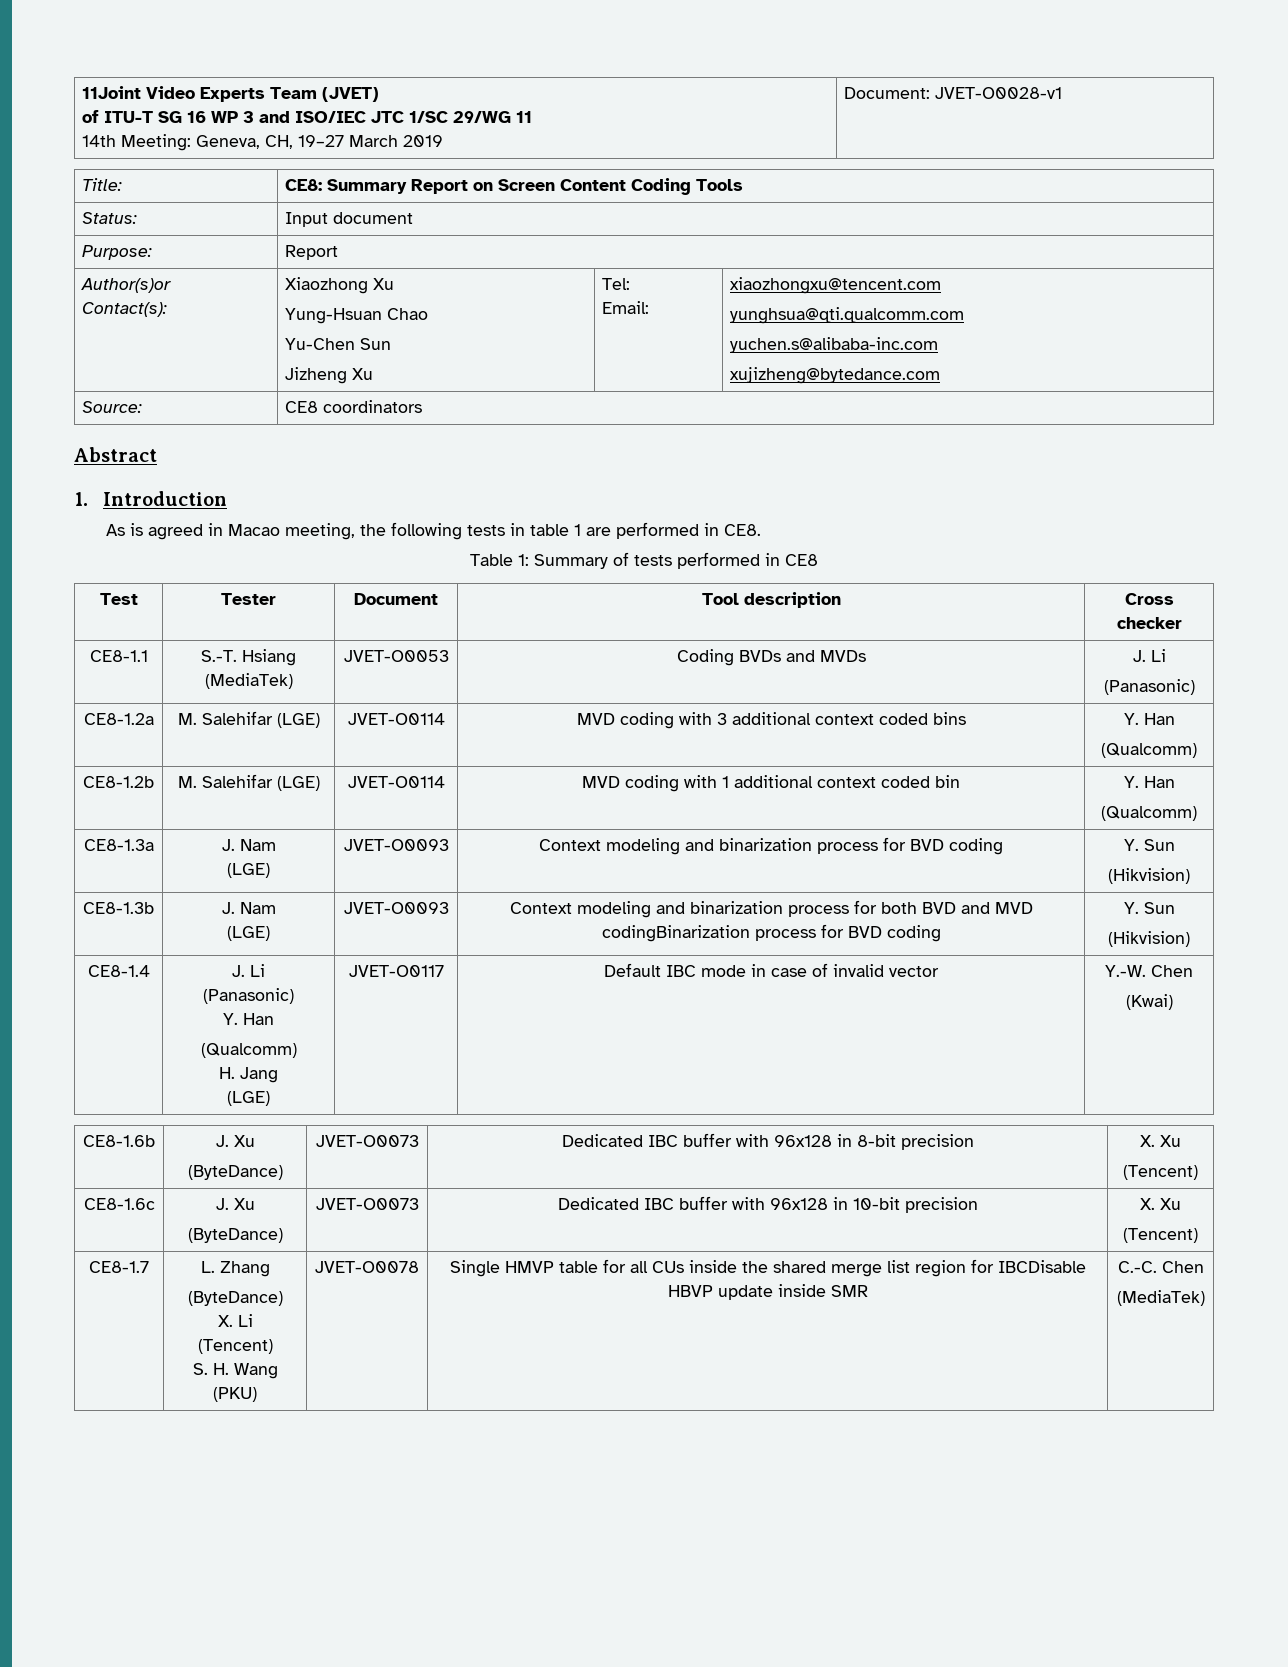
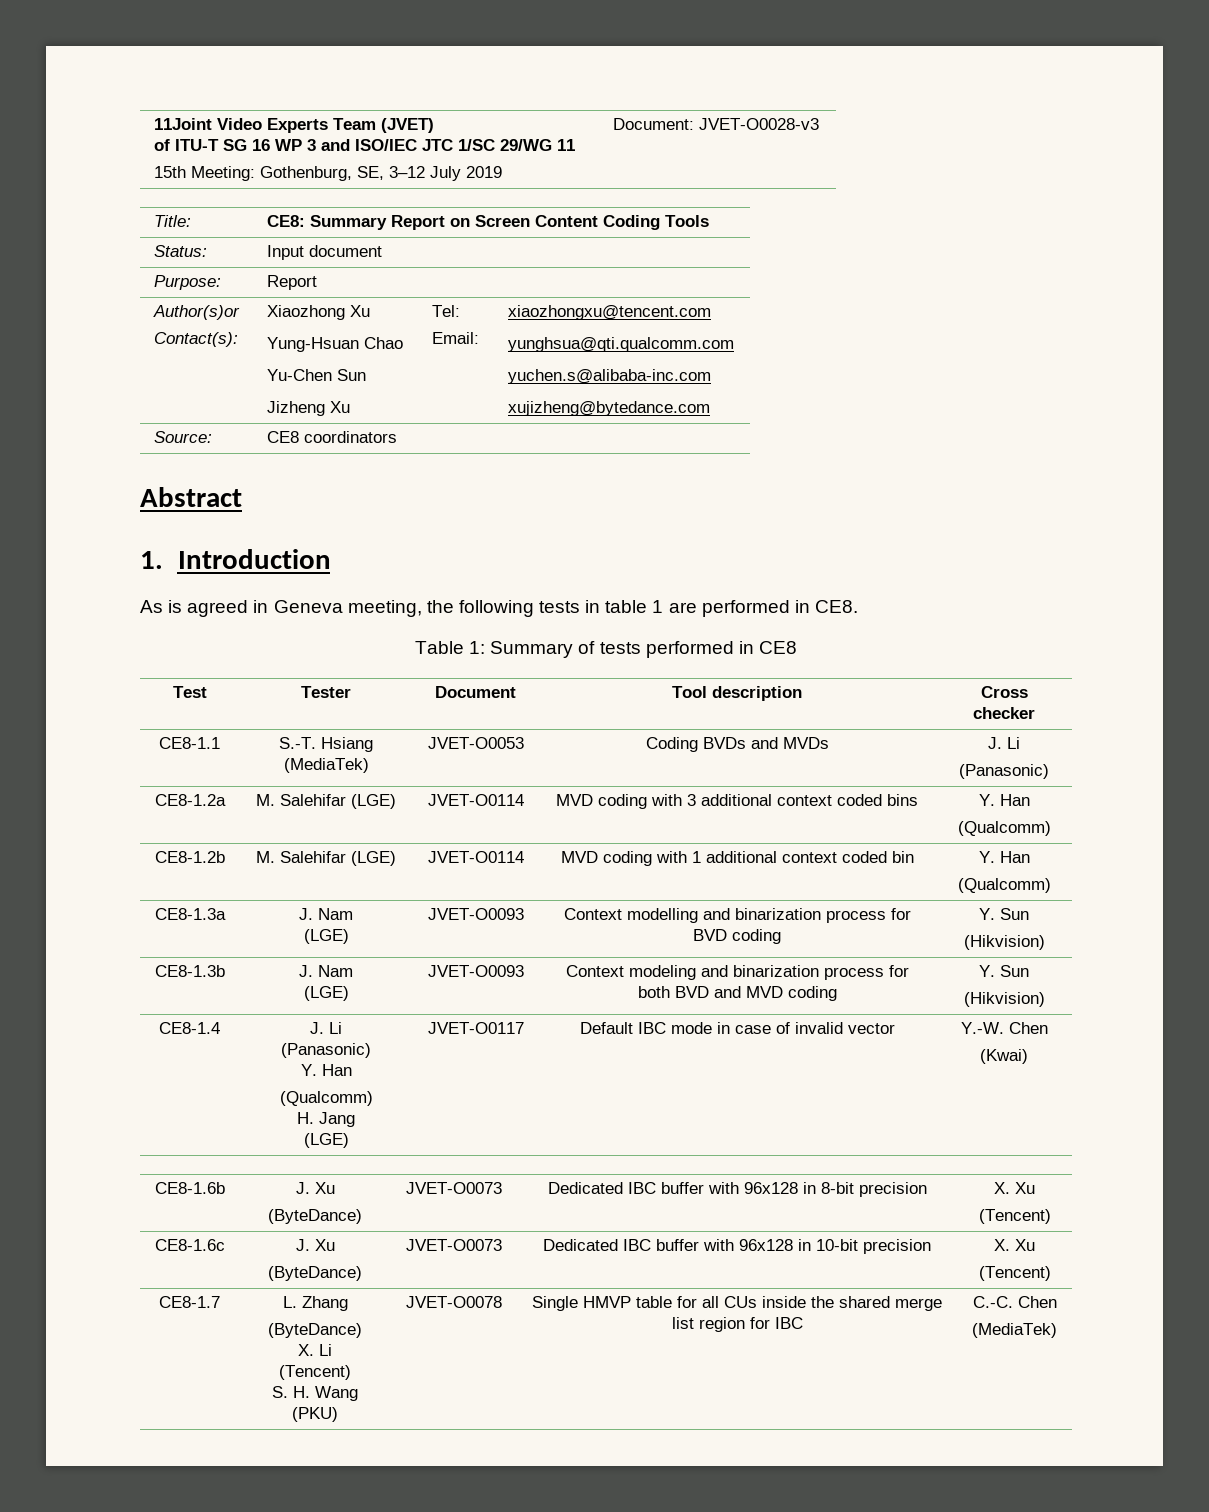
  11Joint Video Experts Team (JVET)
  of ITU-T SG 16 WP 3 and ISO/IEC JTC 1/SC 29/WG 11
- 14th Meeting: Geneva, CH, 19–27 March 2019 | Document: JVET-O0028-v1
+ 15th Meeting: Gothenburg, SE, 3–12 July 2019 | Document: JVET-O0028-v3
- As is agreed in Macao meeting, the following tests in table 1 are performed in CE8.
+ As is agreed in Geneva meeting, the following tests in table 1 are performed in CE8.
  CE8-1.3a | J. Nam
- (LGE) | JVET-O0093 | Context modeling and binarization process for BVD coding | Y. Sun
+ (LGE) | JVET-O0093 | Context modelling and binarization process for BVD coding | Y. Sun
  CE8-1.3b | J. Nam
- (LGE) | JVET-O0093 | Context modeling and binarization process for both BVD and MVD codingBinarization process for BVD coding | Y. Sun
+ (LGE) | JVET-O0093 | Context modeling and binarization process for both BVD and MVD coding | Y. Sun
  CE8-1.7 | L. Zhang
  (ByteDance)
  X. Li
  (Tencent)
- S. H. Wang (PKU) | JVET-O0078 | Single HMVP table for all CUs inside the shared merge list region for IBCDisable HBVP update inside SMR | C.-C. Chen
+ S. H. Wang (PKU) | JVET-O0078 | Single HMVP table for all CUs inside the shared merge list region for IBC | C.-C. Chen

